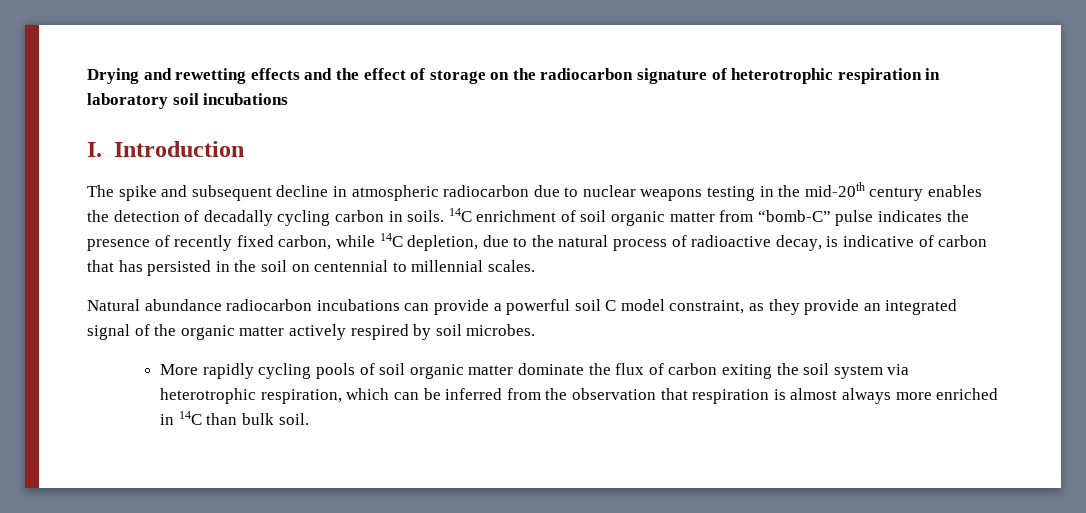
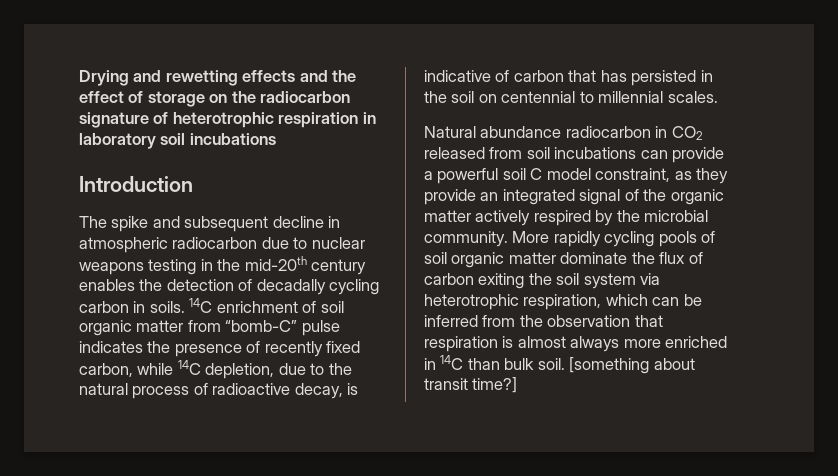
- I. Introduction
+ Introduction
- Natural abundance radiocarbon incubations can provide a powerful soil C model constraint, as they provide an integrated signal of the organic matter actively respired by soil microbes.
- More rapidly cycling pools of soil organic matter dominate the flux of carbon exiting the soil system via heterotrophic respiration, which can be inferred from the observation that respiration is almost always more enriched in 14C than bulk soil.
+ Natural abundance radiocarbon in CO2 released from soil incubations can provide a powerful soil C model constraint, as they provide an integrated signal of the organic matter actively respired by the microbial community. More rapidly cycling pools of soil organic matter dominate the flux of carbon exiting the soil system via heterotrophic respiration, which can be inferred from the observation that respiration is almost always more enriched in 14C than bulk soil.
+ [something about transit time?]

